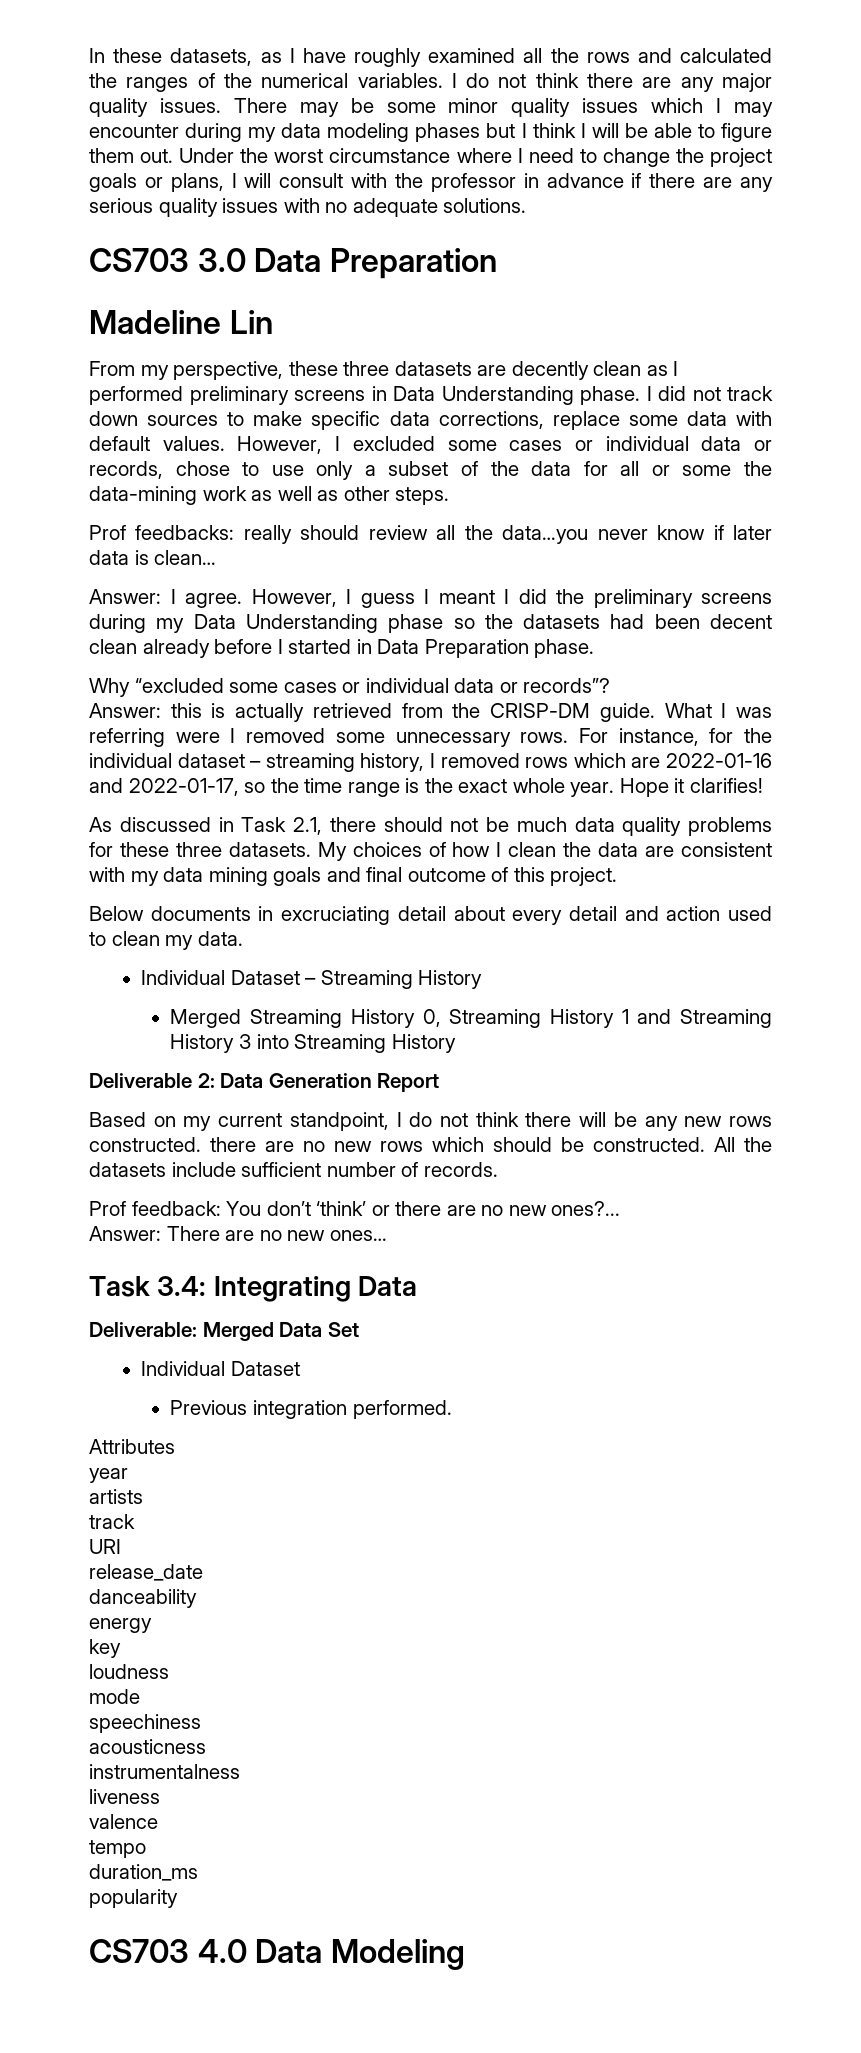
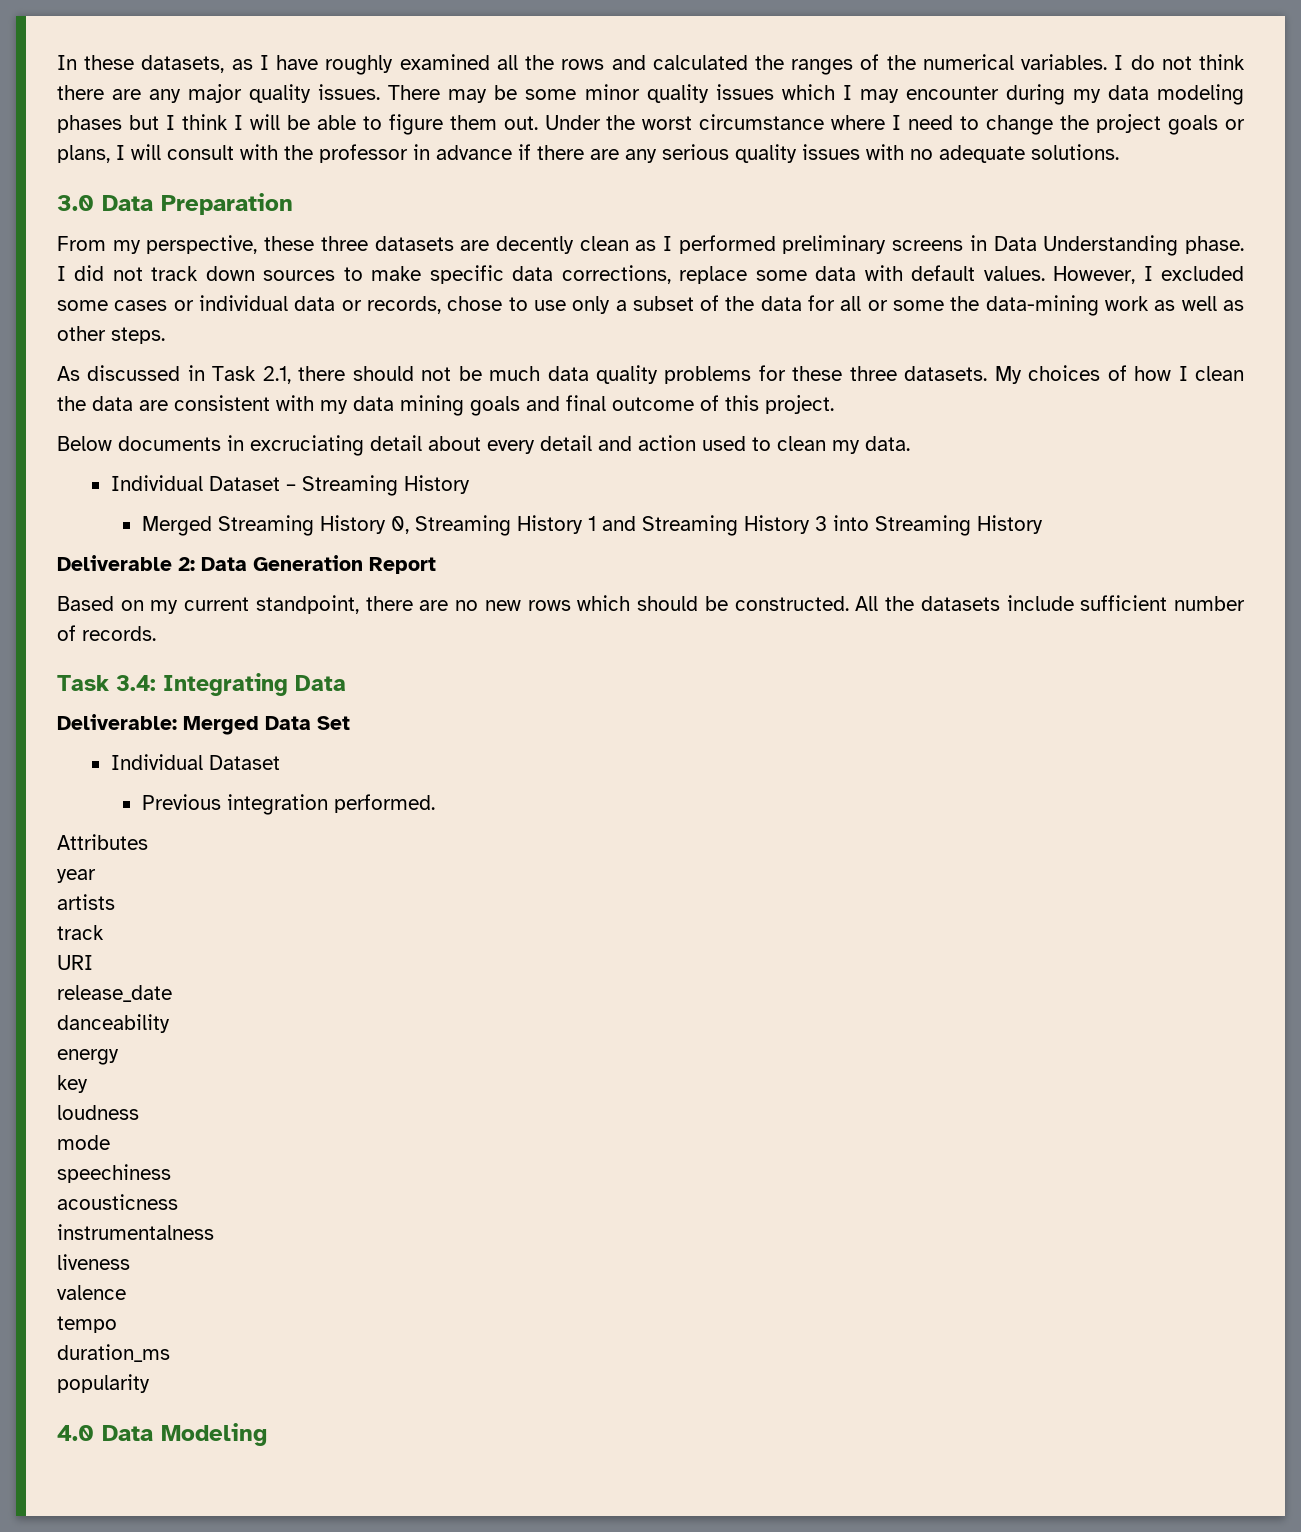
- CS703 3.0 Data Preparation
+ 3.0 Data Preparation
- Madeline Lin
- Prof feedbacks: really should review all the data…you never know if later data is clean…
- Answer: I agree. However, I guess I meant I did the preliminary screens during my Data Understanding phase so the datasets had been decent clean already before I started in Data Preparation phase.
- Why “excluded some cases or individual data or records”?
- Answer: this is actually retrieved from the CRISP-DM guide. What I was referring were I removed some unnecessary rows. For instance, for the individual dataset – streaming history, I removed rows which are 2022-01-16 and 2022-01-17, so the time range is the exact whole year. Hope it clarifies!
- Based on my current standpoint, I do not think there will be any new rows constructed. there are no new rows which should be constructed.
+ Based on my current standpoint, there are no new rows which should be constructed.
- Prof feedback: You don’t ‘think’ or there are no new ones?...
- Answer: There are no new ones…
- CS703 4.0 Data Modeling
+ 4.0 Data Modeling

